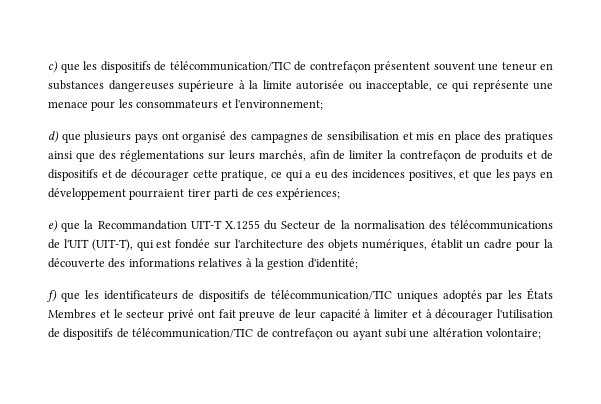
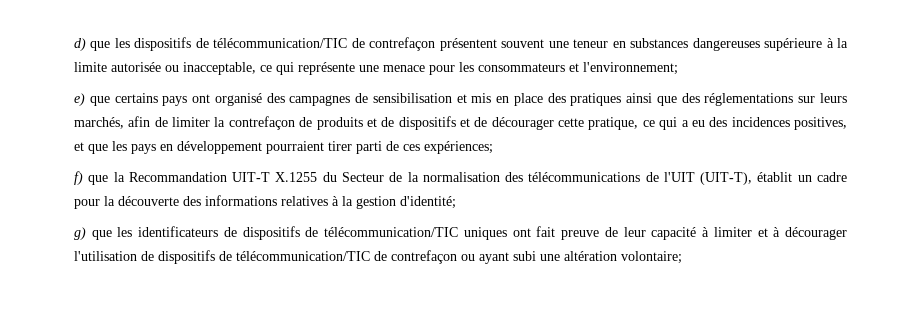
- c) que les dispositifs de télécommunication/TIC de contrefaçon présentent souvent une teneur en substances dangereuses supérieure à la limite autorisée ou inacceptable, ce qui représente une menace pour les consommateurs et l'environnement;
+ d) que les dispositifs de télécommunication/TIC de contrefaçon présentent souvent une teneur en substances dangereuses supérieure à la limite autorisée ou inacceptable, ce qui représente une menace pour les consommateurs et l'environnement;
- d) que plusieurs pays ont organisé des campagnes de sensibilisation et mis en place des pratiques ainsi que des réglementations sur leurs marchés, afin de limiter la contrefaçon de produits et de dispositifs et de décourager cette pratique, ce qui a eu des incidences positives, et que les pays en développement pourraient tirer parti de ces expériences;
+ e) que certains pays ont organisé des campagnes de sensibilisation et mis en place des pratiques ainsi que des réglementations sur leurs marchés, afin de limiter la contrefaçon de produits et de dispositifs et de décourager cette pratique, ce qui a eu des incidences positives, et que les pays en développement pourraient tirer parti de ces expériences;
- e) que la Recommandation UIT-T X.1255 du Secteur de la normalisation des télécommunications de l'UIT (UIT-T), qui est fondée sur l'architecture des objets numériques, établit un cadre pour la découverte des informations relatives à la gestion d'identité;
+ f) que la Recommandation UIT-T X.1255 du Secteur de la normalisation des télécommunications de l'UIT (UIT-T), établit un cadre pour la découverte des informations relatives à la gestion d'identité;
- f) que les identificateurs de dispositifs de télécommunication/TIC uniques adoptés par les États Membres et le secteur privé ont fait preuve de leur capacité à limiter et à décourager l'utilisation de dispositifs de télécommunication/TIC de contrefaçon ou ayant subi une altération volontaire;
+ g) que les identificateurs de dispositifs de télécommunication/TIC uniques ont fait preuve de leur capacité à limiter et à décourager l'utilisation de dispositifs de télécommunication/TIC de contrefaçon ou ayant subi une altération volontaire;

